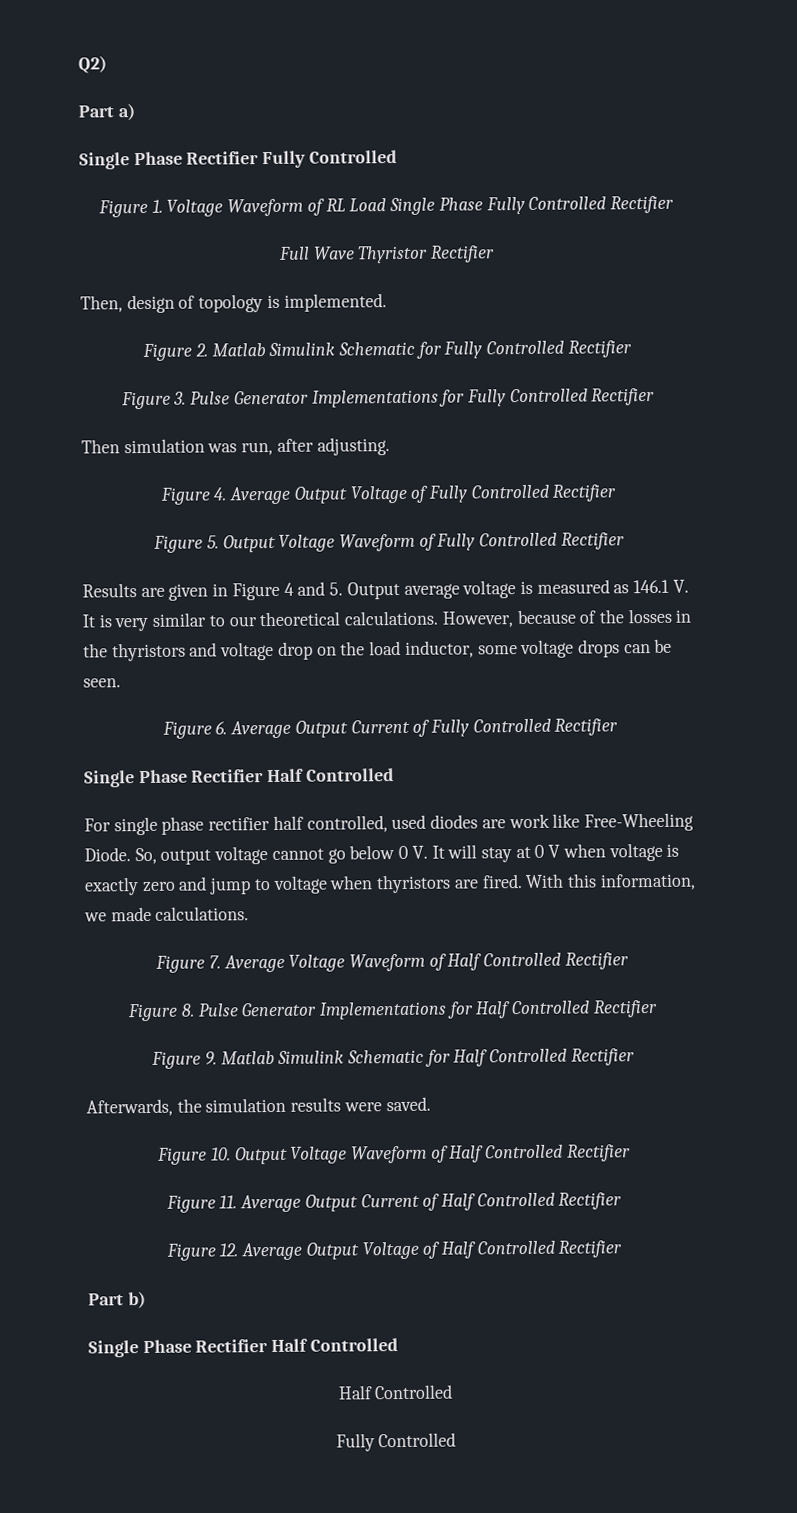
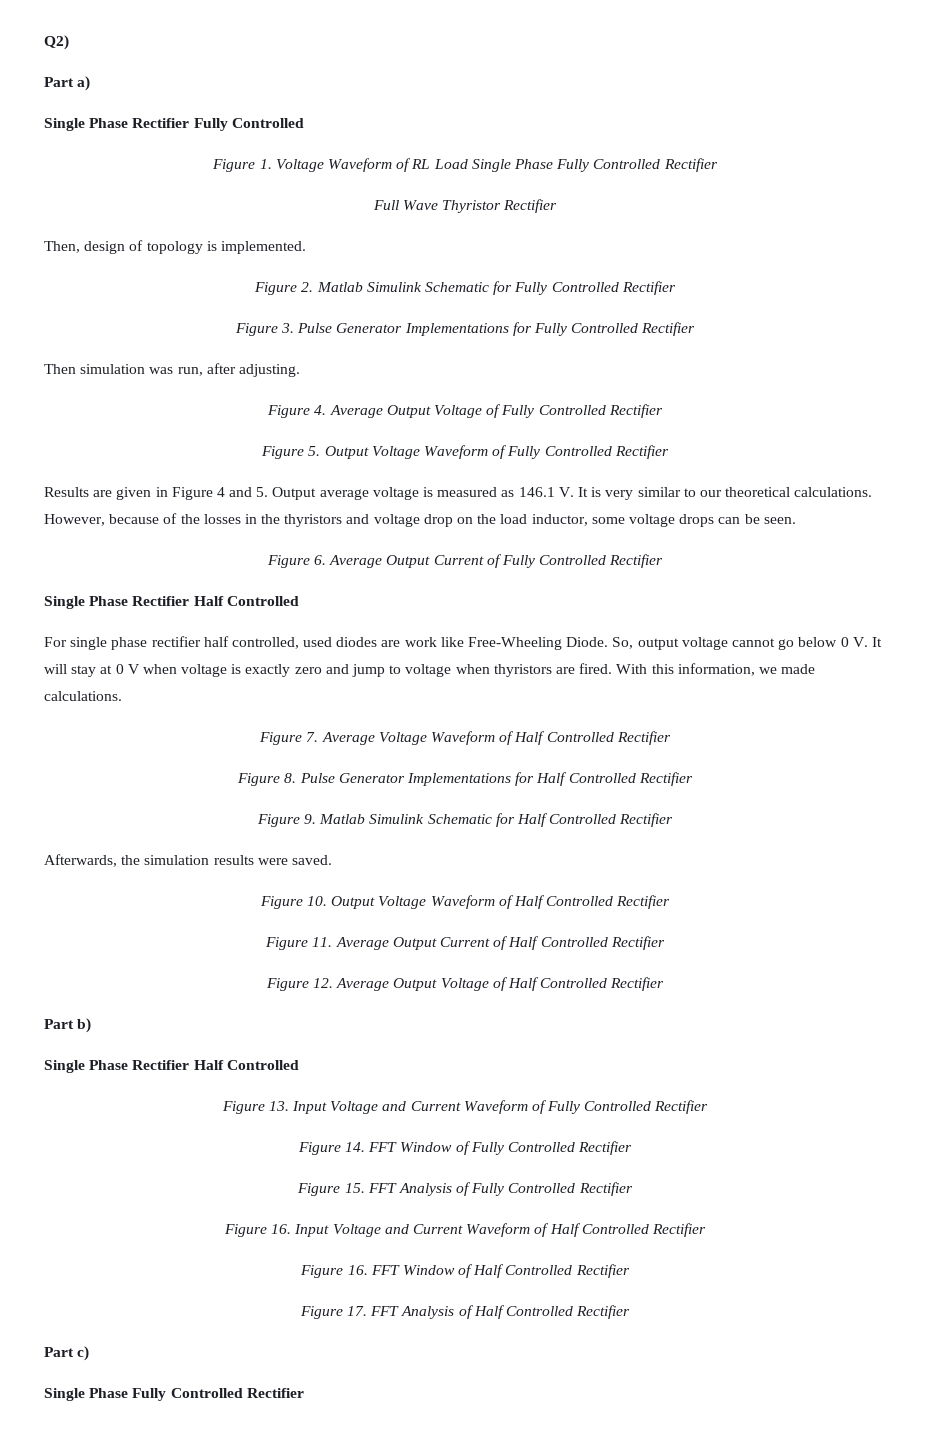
  Part b)
  Single Phase Rectifier Half Controlled
- Half Controlled
- Fully Controlled
+ Figure 13. Input Voltage and Current Waveform of Fully Controlled Rectifier
+ Figure 14. FFT Window of Fully Controlled Rectifier
+ Figure 15. FFT Analysis of Fully Controlled Rectifier
+ Figure 16. Input Voltage and Current Waveform of Half Controlled Rectifier
+ Figure 16. FFT Window of Half Controlled Rectifier
+ Figure 17. FFT Analysis of Half Controlled Rectifier
+ Part c)
+ Single Phase Fully Controlled Rectifier

